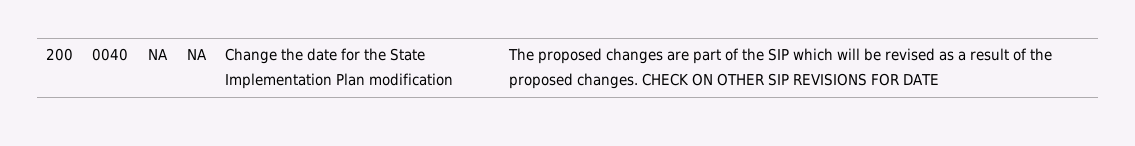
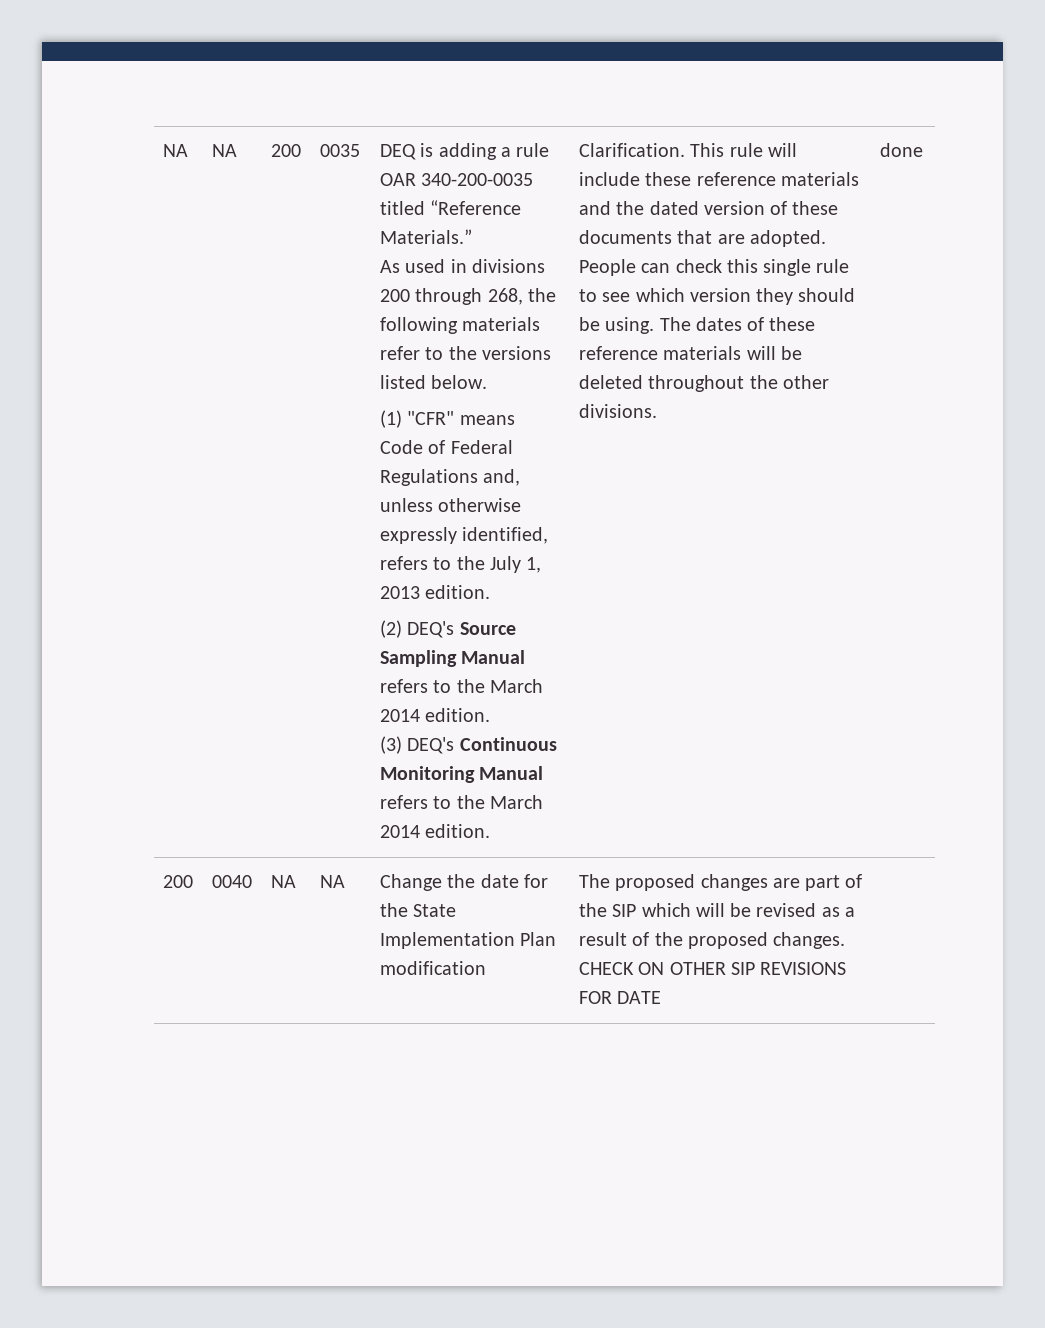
+ NA | NA | 200 | 0035 | DEQ is adding a rule OAR 340-200-0035 titled “Reference Materials.”
+ As used in divisions 200 through 268, the following materials refer to the versions listed below.
+ (1) "CFR" means Code of Federal Regulations and, unless otherwise expressly identified, refers to the July 1, 2013 edition.
+ (2) DEQ's Source Sampling Manual refers to the March 2014 edition.
+ (3) DEQ's Continuous Monitoring Manual refers to the March 2014 edition. | Clarification. This rule will include these reference materials and the dated version of these documents that are adopted. People can check this single rule to see which version they should be using. The dates of these reference materials will be deleted throughout the other divisions. | done

